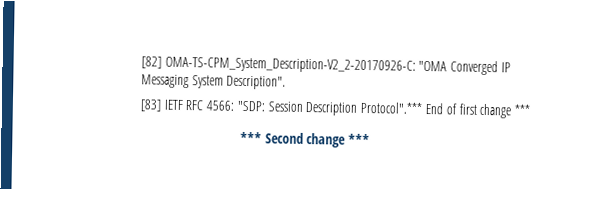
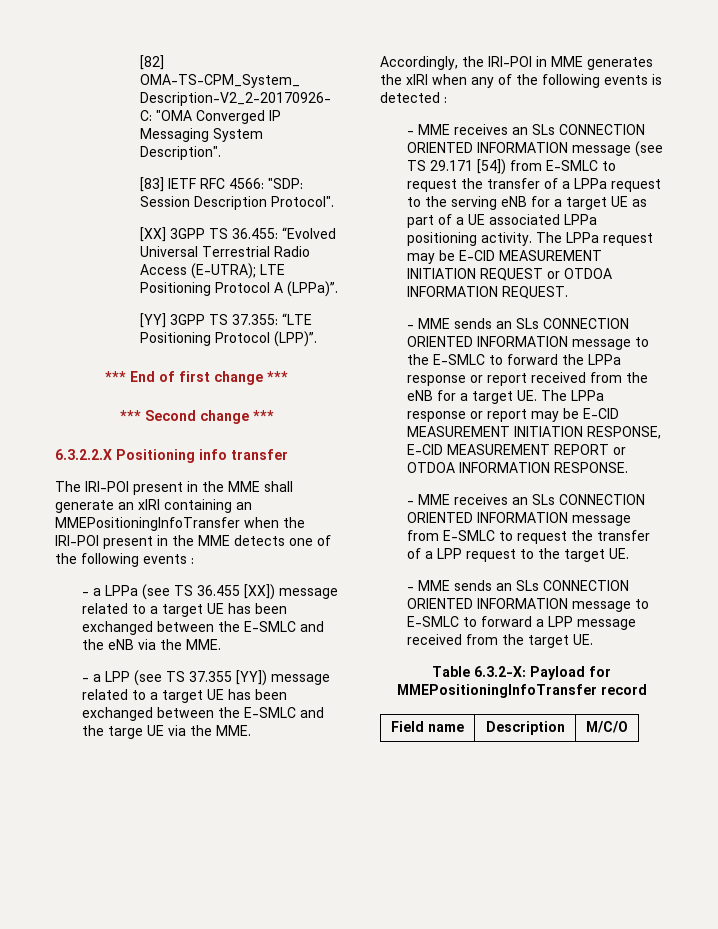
- [83] IETF RFC 4566: "SDP: Session Description Protocol".*** End of first change ***
+ [83] IETF RFC 4566: "SDP: Session Description Protocol".
+ [XX] 3GPP TS 36.455: “Evolved Universal Terrestrial Radio Access (E-UTRA); LTE Positioning Protocol A (LPPa)”.
+ [YY] 3GPP TS 37.355: “LTE Positioning Protocol (LPP)”.
+ *** End of first change ***
+ 6.3.2.2.X Positioning info transfer
+ The IRI-POI present in the MME shall generate an xIRI containing an MMEPositioningInfoTransfer when the IRI-POI present in the MME detects one of the following events :
+ - a LPPa (see TS 36.455 [XX]) message related to a target UE has been exchanged between the E-SMLC and the eNB via the MME.
+ - a LPP (see TS 37.355 [YY]) message related to a target UE has been exchanged between the E-SMLC and the targe UE via the MME.
+ Accordingly, the IRI-POI in MME generates the xIRI when any of the following events is detected :
+ - MME receives an SLs CONNECTION ORIENTED INFORMATION message (see TS 29.171 [54]) from E-SMLC to request the transfer of a LPPa request to the serving eNB for a target UE as part of a UE associated LPPa positioning activity. The LPPa request may be E-CID MEASUREMENT INITIATION REQUEST or OTDOA INFORMATION REQUEST.
+ - MME sends an SLs CONNECTION ORIENTED INFORMATION message to the E-SMLC to forward the LPPa response or report received from the eNB for a target UE. The LPPa response or report may be E-CID MEASUREMENT INITIATION RESPONSE, E-CID MEASUREMENT REPORT or OTDOA INFORMATION RESPONSE.
+ - MME receives an SLs CONNECTION ORIENTED INFORMATION message from E-SMLC to request the transfer of a LPP request to the target UE.
+ - MME sends an SLs CONNECTION ORIENTED INFORMATION message to E-SMLC to forward a LPP message received from the target UE.
+ Table 6.3.2-X: Payload for MMEPositioningInfoTransfer record
+ Field name | Description | M/C/O

